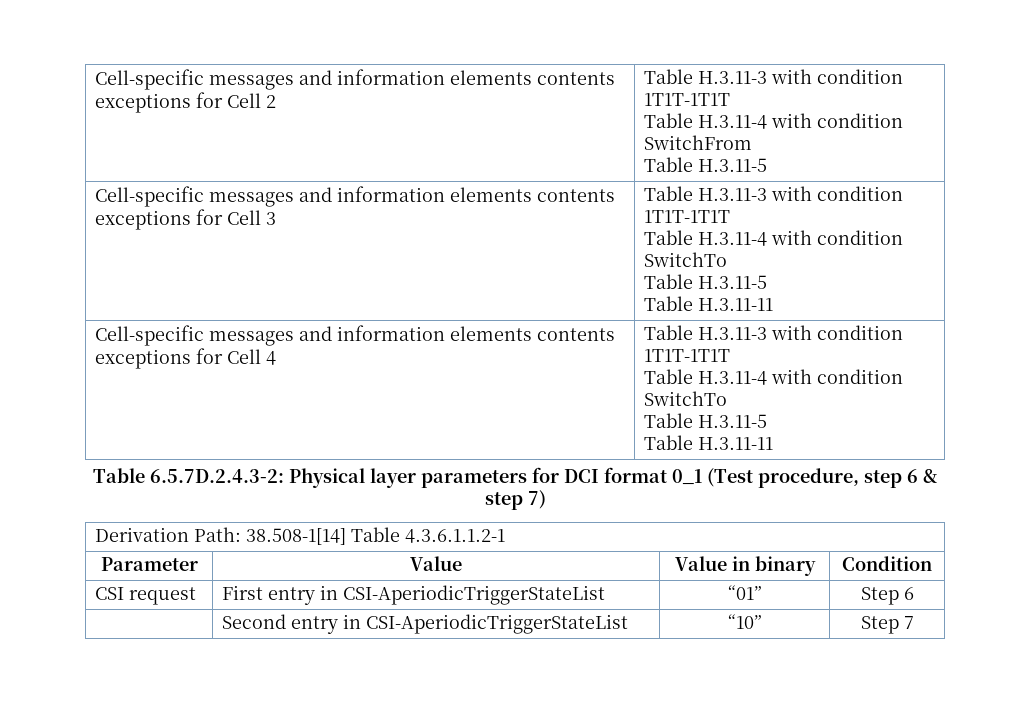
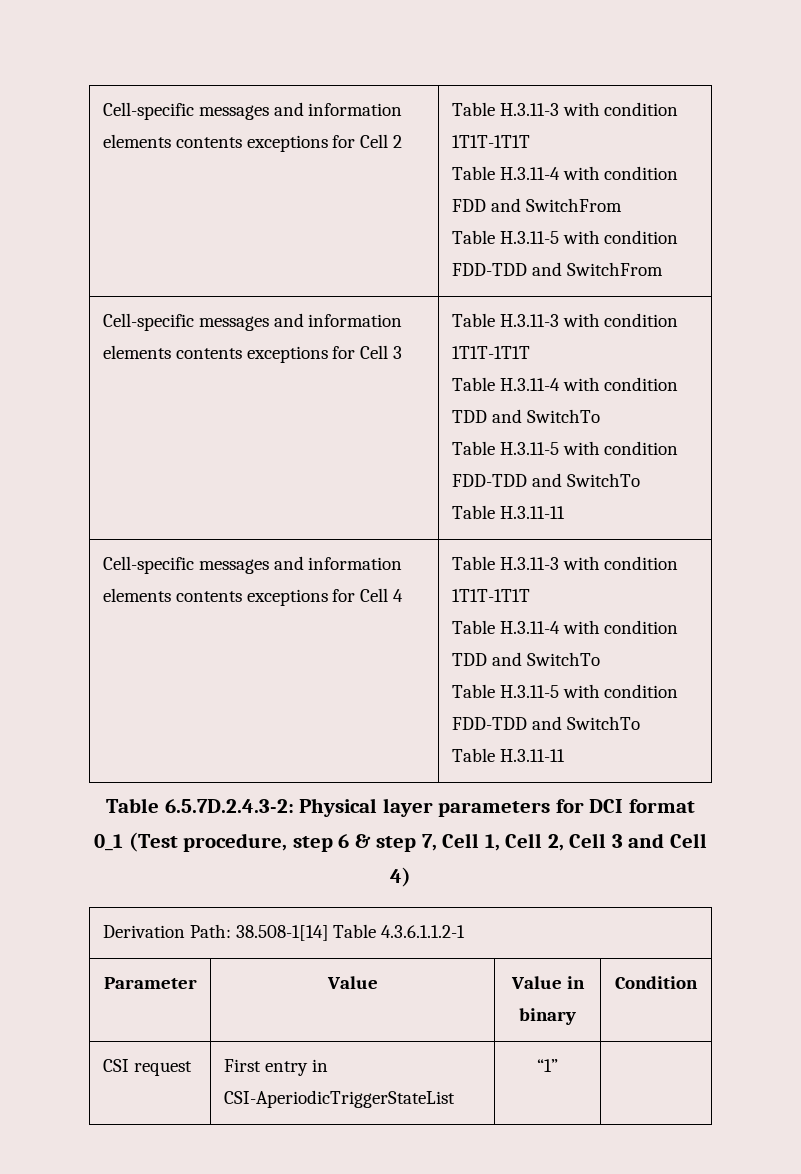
  Cell-specific messages and information elements contents exceptions for Cell 2 | Table H.3.11-3 with condition 1T1T-1T1T
- Table H.3.11-4 with condition SwitchFrom
- Table H.3.11-5
+ Table H.3.11-4 with condition FDD and SwitchFrom
+ Table H.3.11-5 with condition FDD-TDD and SwitchFrom
  Cell-specific messages and information elements contents exceptions for Cell 3 | Table H.3.11-3 with condition 1T1T-1T1T
- Table H.3.11-4 with condition SwitchTo
- Table H.3.11-5
+ Table H.3.11-4 with condition TDD and SwitchTo
+ Table H.3.11-5 with condition FDD-TDD and SwitchTo
  Cell-specific messages and information elements contents exceptions for Cell 4 | Table H.3.11-3 with condition 1T1T-1T1T
- Table H.3.11-4 with condition SwitchTo
- Table H.3.11-5
+ Table H.3.11-4 with condition TDD and SwitchTo
+ Table H.3.11-5 with condition FDD-TDD and SwitchTo
- Table 6.5.7D.2.4.3-2: Physical layer parameters for DCI format 0_1 (Test procedure, step 6 & step 7)
+ Table 6.5.7D.2.4.3-2: Physical layer parameters for DCI format 0_1 (Test procedure, step 6 & step 7, Cell 1, Cell 2, Cell 3 and Cell 4)
- CSI request | First entry in CSI-AperiodicTriggerStateList | “01” | Step 6
- | Second entry in CSI-AperiodicTriggerStateList | “10” | Step 7
+ CSI request | First entry in CSI-AperiodicTriggerStateList | “1” |

